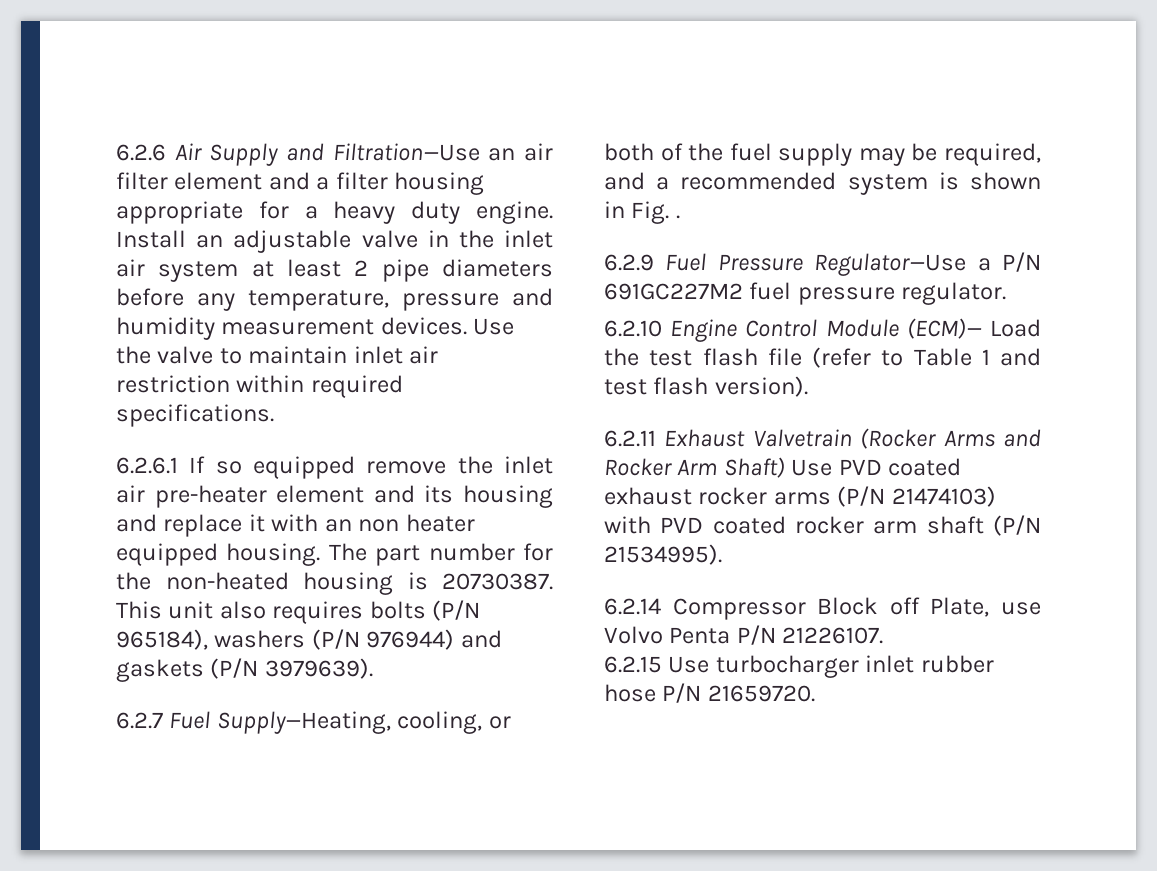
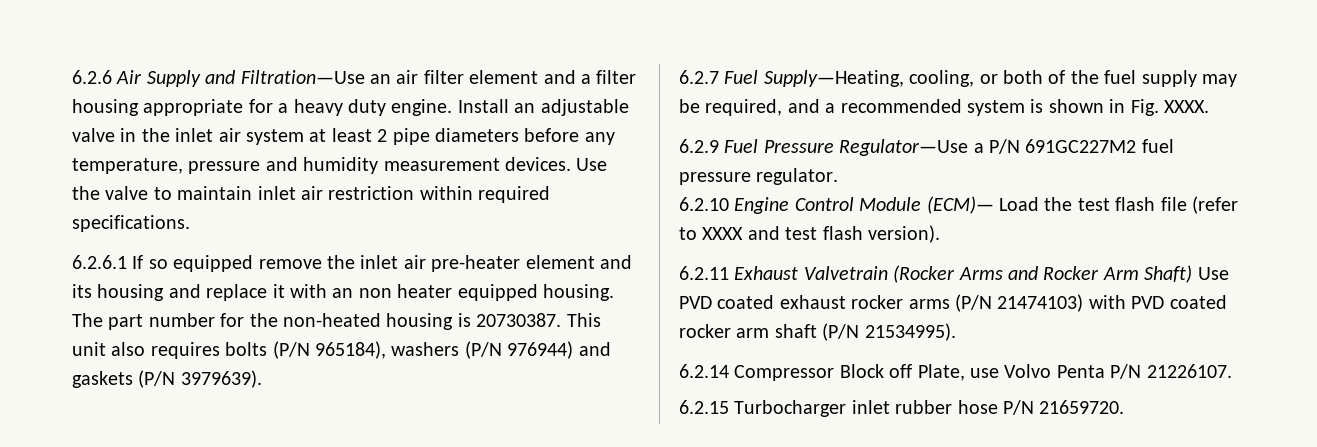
- 6.2.7 Fuel Supply—Heating, cooling, or both of the fuel supply may be required, and a recommended system is shown in Fig. .
+ 6.2.7 Fuel Supply—Heating, cooling, or both of the fuel supply may be required, and a recommended system is shown in Fig. XXXX.
- 6.2.10 Engine Control Module (ECM)— Load the test flash file (refer to Table 1 and test flash version).
+ 6.2.10 Engine Control Module (ECM)— Load the test flash file (refer to XXXX and test flash version).
- 6.2.15 Use turbocharger inlet rubber hose P/N 21659720.
+ 6.2.15 Turbocharger inlet rubber hose P/N 21659720.

